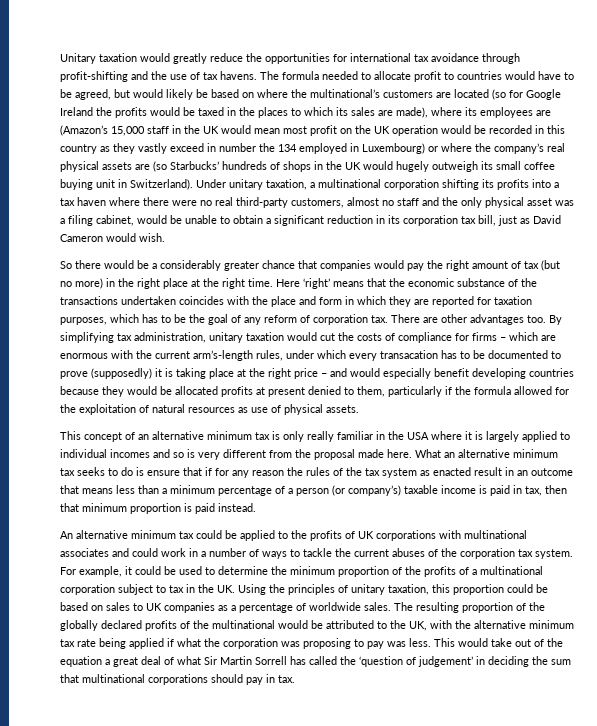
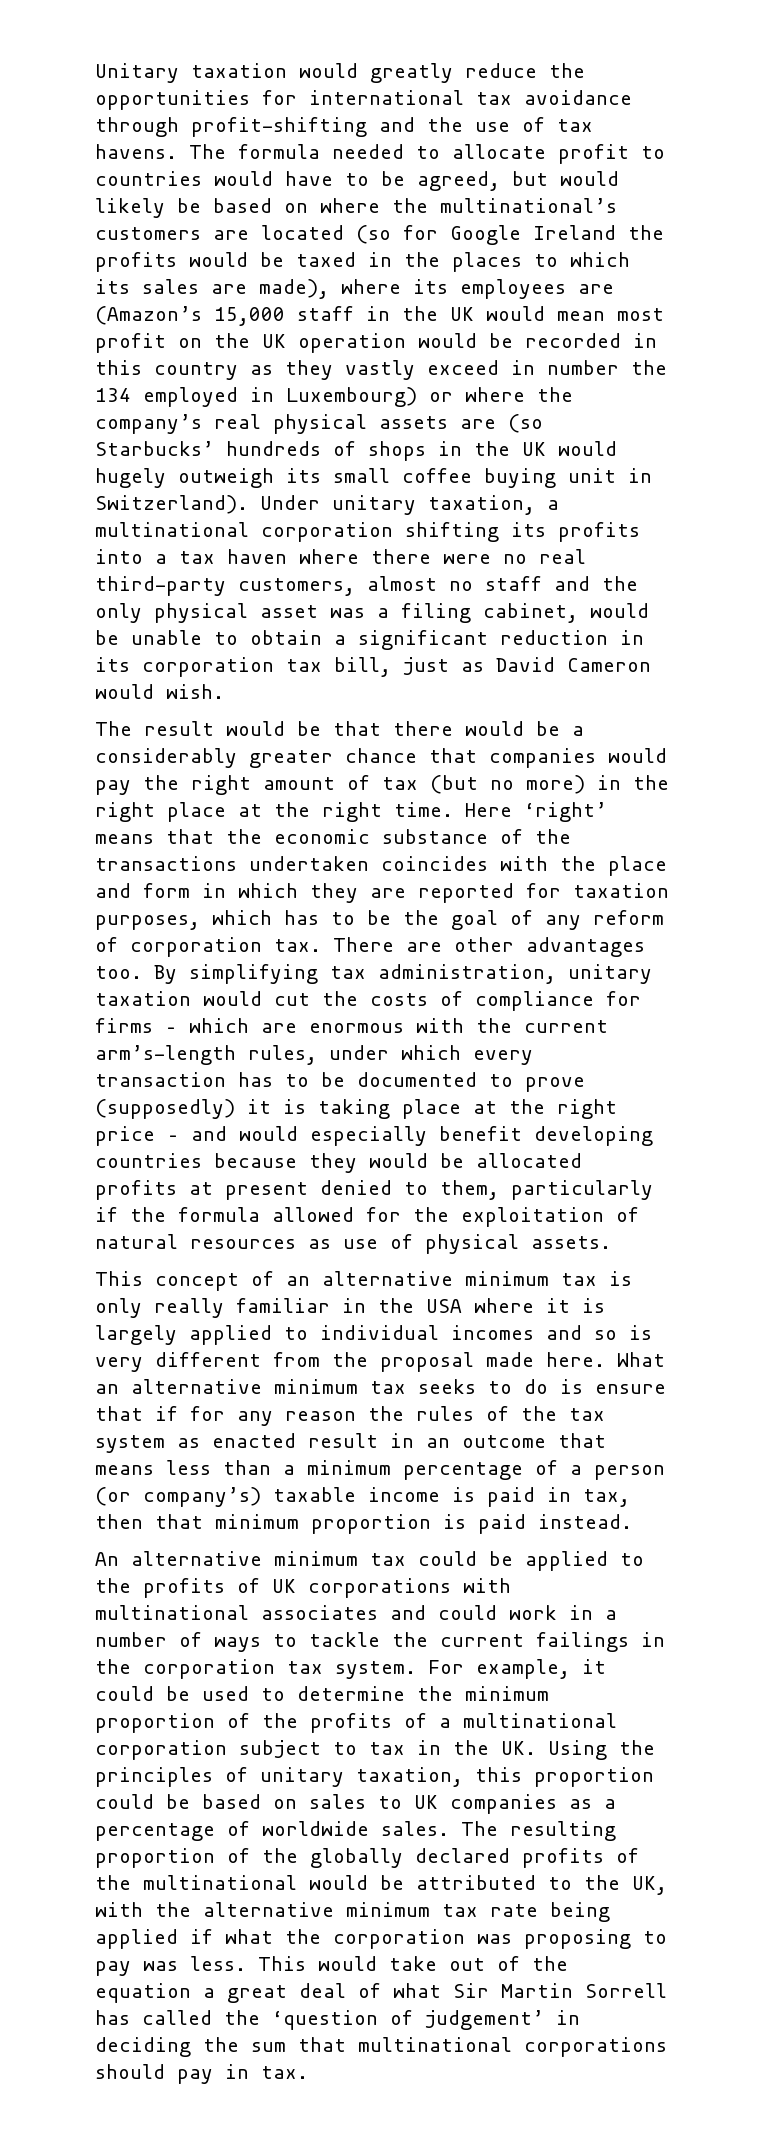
- So there would be a considerably greater chance that companies would pay the right amount of tax (but no more) in the right place at the right time.
+ The result would be that there would be a considerably greater chance that companies would pay the right amount of tax (but no more) in the right place at the right time.
- By simplifying tax administration, unitary taxation would cut the costs of compliance for firms – which are enormous with the current arm’s-length rules, under which every transacation has to be documented to prove (supposedly) it is taking place at the right price – and would especially benefit developing countries because they would be allocated profits at present denied to them, particularly if the formula allowed for the exploitation of natural resources as use of physical assets.
+ By simplifying tax administration, unitary taxation would cut the costs of compliance for firms – which are enormous with the current arm’s-length rules, under which every transaction has to be documented to prove (supposedly) it is taking place at the right price – and would especially benefit developing countries because they would be allocated profits at present denied to them, particularly if the formula allowed for the exploitation of natural resources as use of physical assets.
- An alternative minimum tax could be applied to the profits of UK corporations with multinational associates and could work in a number of ways to tackle the current abuses of the corporation tax system.
+ An alternative minimum tax could be applied to the profits of UK corporations with multinational associates and could work in a number of ways to tackle the current failings in the corporation tax system.

